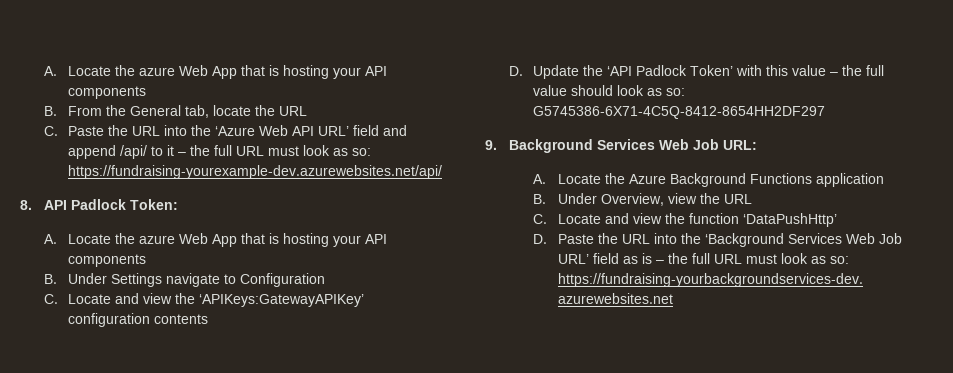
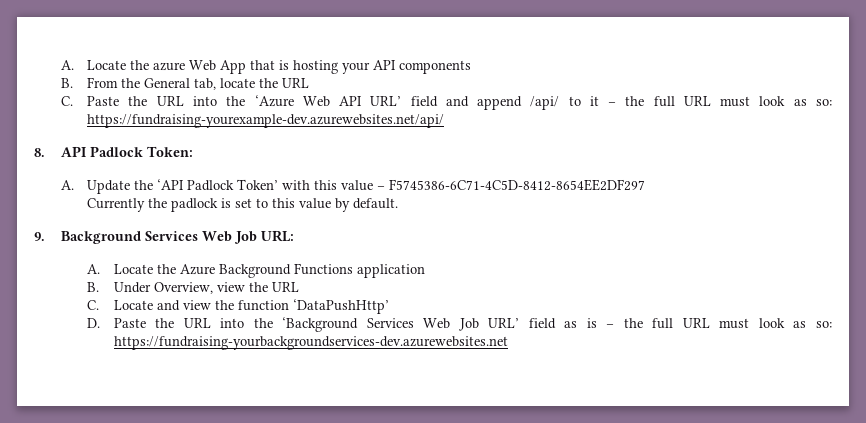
  8. API Padlock Token:
- A. Locate the azure Web App that is hosting your API components
- B. Under Settings navigate to Configuration
- C. Locate and view the ‘APIKeys:GatewayAPIKey’ configuration contents
- D. Update the ‘API Padlock Token’ with this value – the full value should look as so: G5745386-6X71-4C5Q-8412-8654HH2DF297
+ A. Update the ‘API Padlock Token’ with this value – F5745386-6C71-4C5D-8412-8654EE2DF297
+ Currently the padlock is set to this value by default.

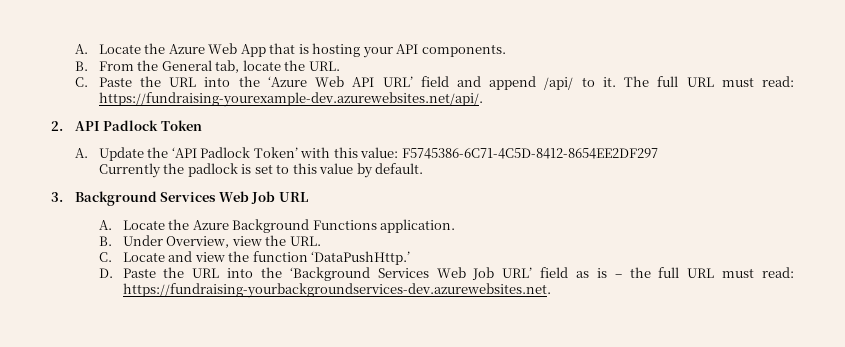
- A. Locate the azure Web App that is hosting your API components
+ A. Locate the Azure Web App that is hosting your API components.
- B. From the General tab, locate the URL
+ B. From the General tab, locate the URL.
- C. Paste the URL into the ‘Azure Web API URL’ field and append /api/ to it – the full URL must look as so: https://fundraising-yourexample-dev.azurewebsites.net/api/
- 8. API Padlock Token:
+ C. Paste the URL into the ‘Azure Web API URL’ field and append /api/ to it. The full URL must read: https://fundraising-yourexample-dev.azurewebsites.net/api/.
+ 2. API Padlock Token
- A. Update the ‘API Padlock Token’ with this value – F5745386-6C71-4C5D-8412-8654EE2DF297
+ A. Update the ‘API Padlock Token’ with this value: F5745386-6C71-4C5D-8412-8654EE2DF297
- 9. Background Services Web Job URL:
+ 3. Background Services Web Job URL
- A. Locate the Azure Background Functions application
+ A. Locate the Azure Background Functions application.
- B. Under Overview, view the URL
+ B. Under Overview, view the URL.
- C. Locate and view the function ‘DataPushHttp’
+ C. Locate and view the function ‘DataPushHttp.’
- D. Paste the URL into the ‘Background Services Web Job URL’ field as is – the full URL must look as so: https://fundraising-yourbackgroundservices-dev.azurewebsites.net
+ D. Paste the URL into the ‘Background Services Web Job URL’ field as is – the full URL must read: https://fundraising-yourbackgroundservices-dev.azurewebsites.net.

